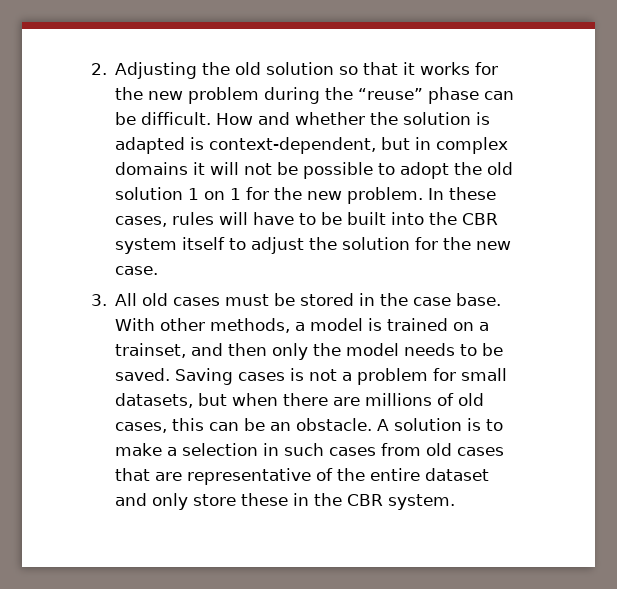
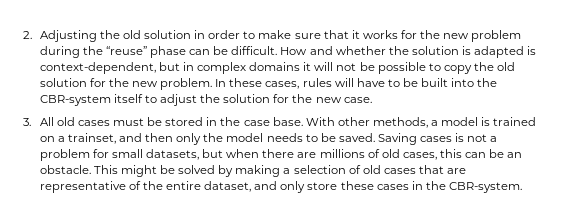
- 2. Adjusting the old solution so that it works for the new problem during the “reuse” phase can be difficult.
+ 2. Adjusting the old solution in order to make sure that it works for the new problem during the “reuse” phase can be difficult.
- How and whether the solution is adapted is context-dependent, but in complex domains it will not be possible to adopt the old solution 1 on 1 for the new problem.
+ How and whether the solution is adapted is context-dependent, but in complex domains it will not be possible to copy the old solution for the new problem.
- In these cases, rules will have to be built into the CBR system itself to adjust the solution for the new case.
+ In these cases, rules will have to be built into the CBR-system itself to adjust the solution for the new case.
- A solution is to make a selection in such cases from old cases that are representative of the entire dataset and only store these in the CBR system.
+ This might be solved by making a selection of old cases that are representative of the entire dataset, and only store these cases in the CBR-system.

